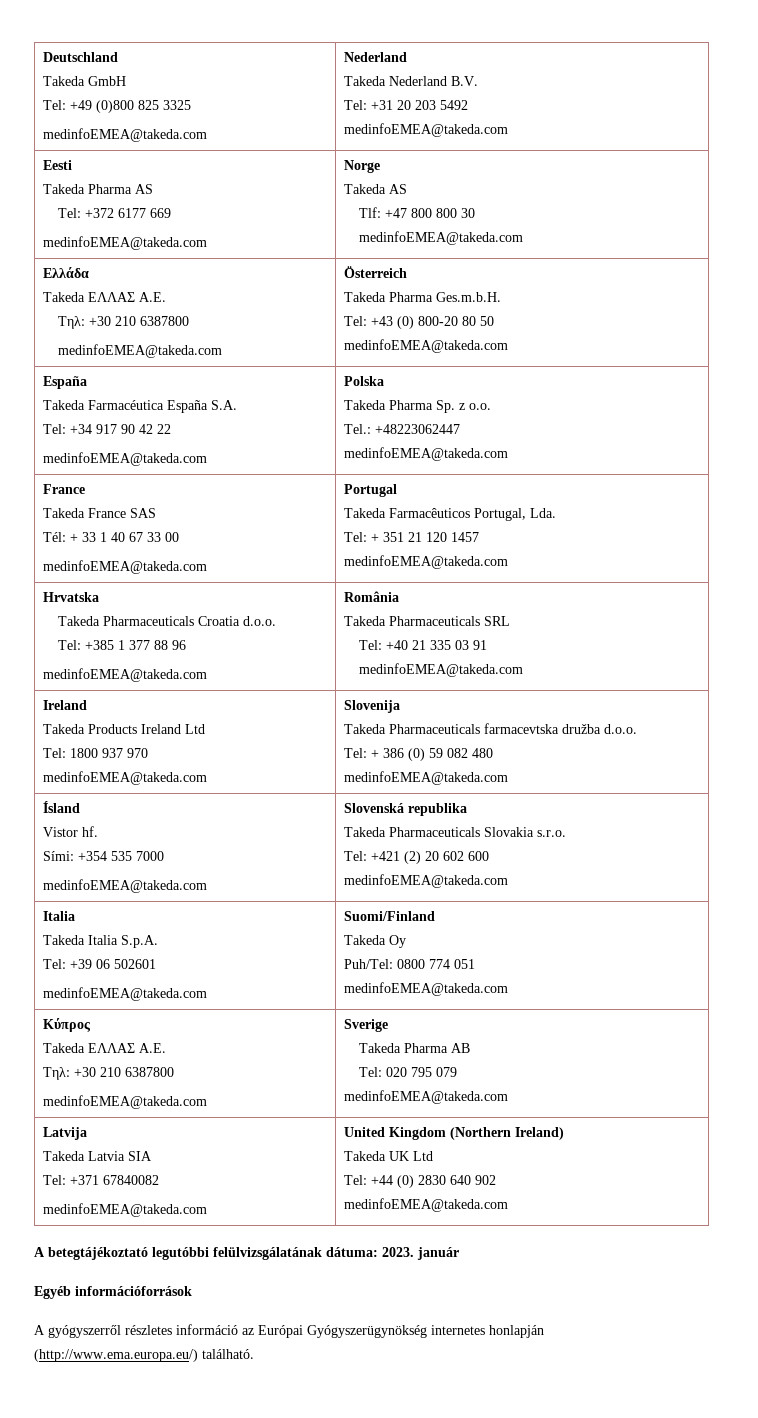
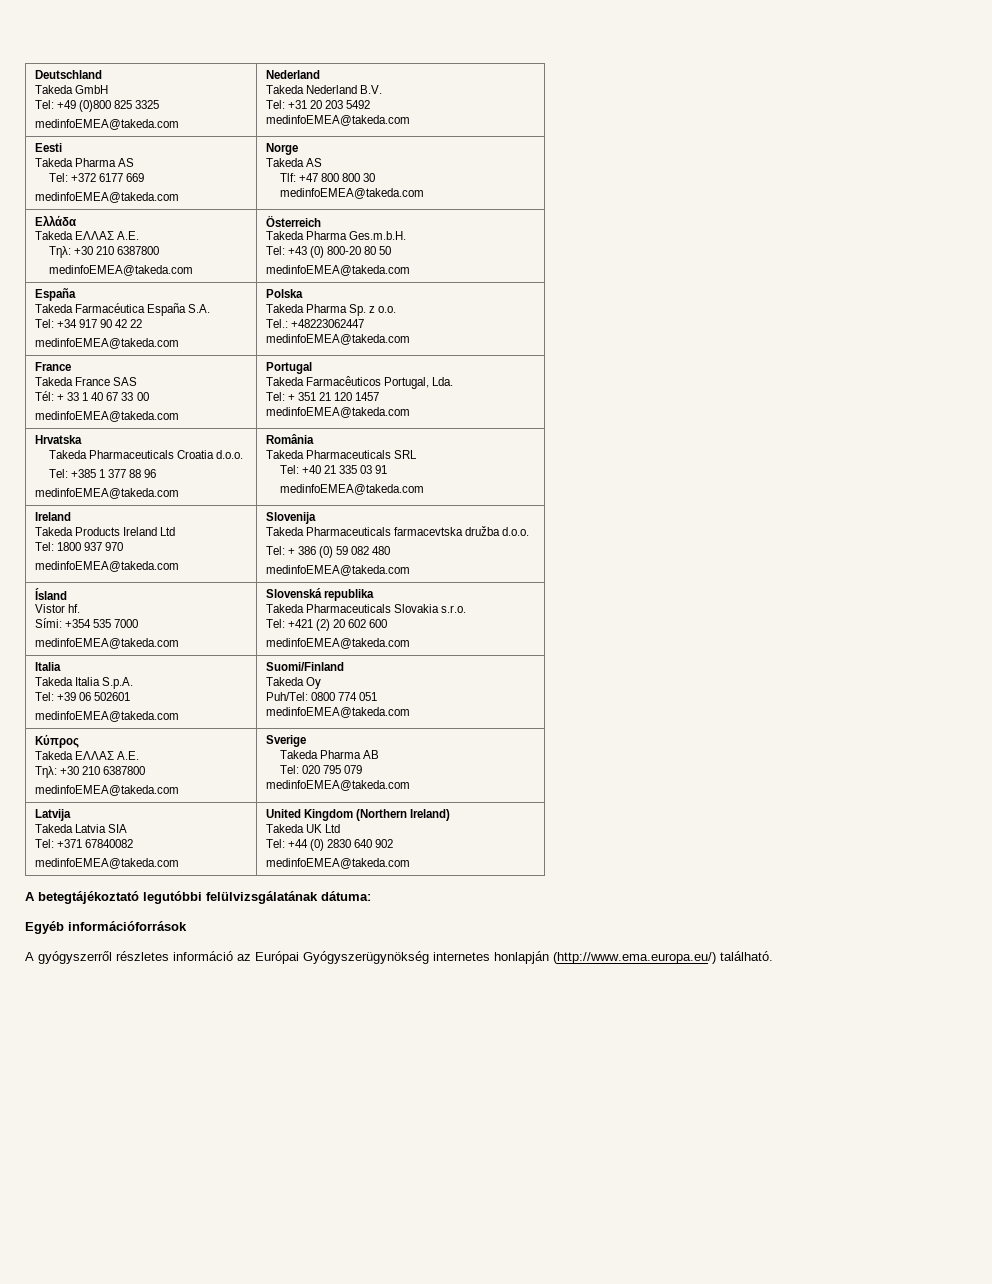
- A betegtájékoztató legutóbbi felülvizsgálatának dátuma: 2023. január
+ A betegtájékoztató legutóbbi felülvizsgálatának dátuma:

